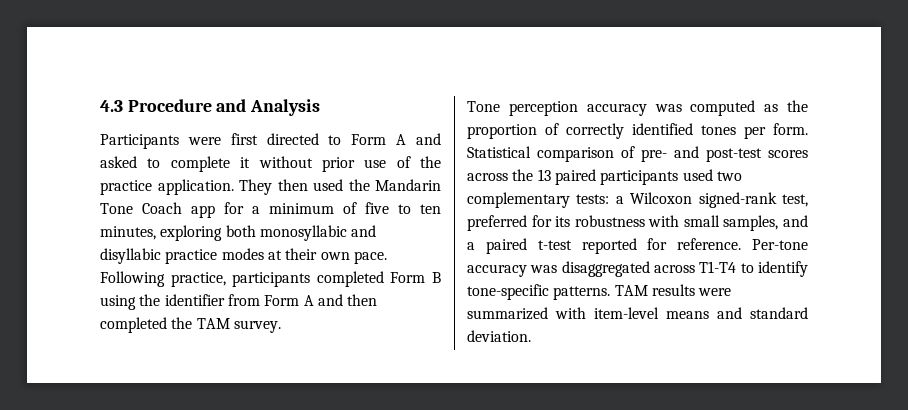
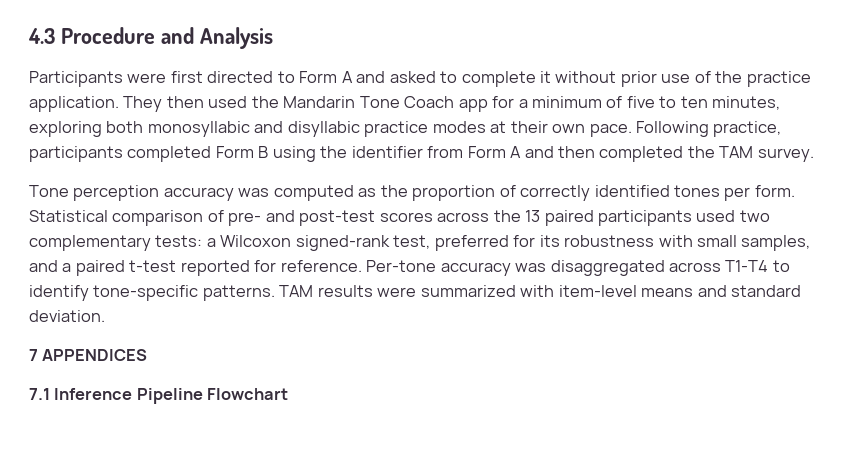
+ 7 APPENDICES
+ 7.1 Inference Pipeline Flowchart

